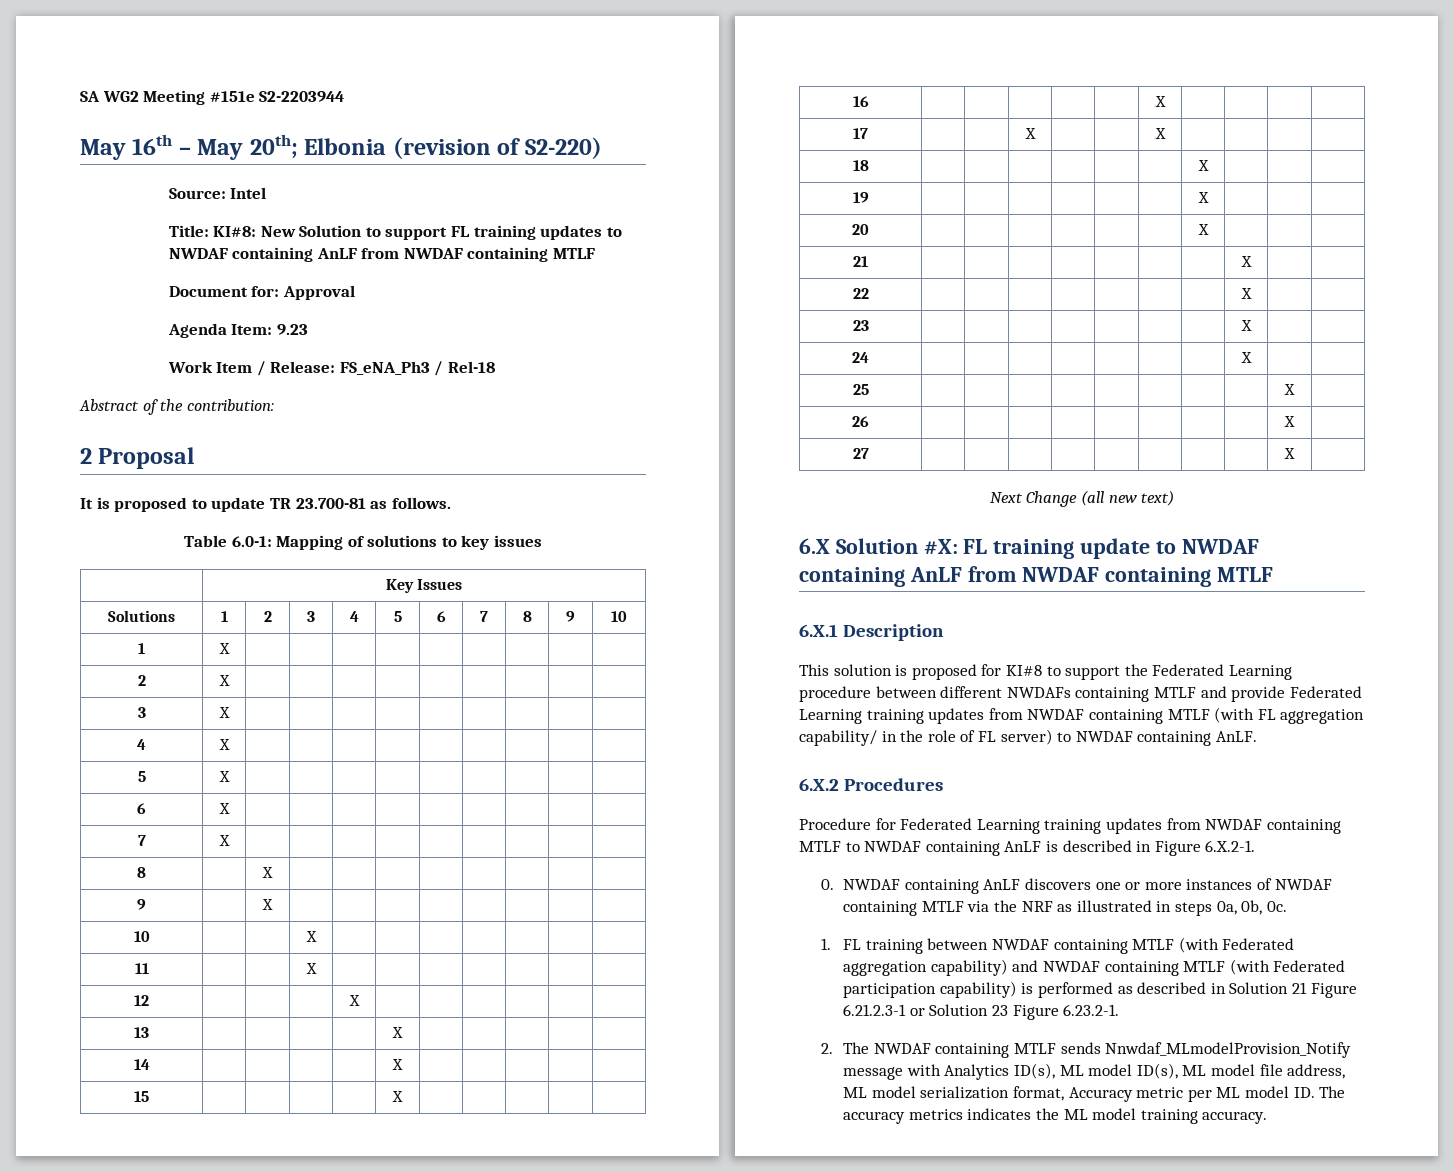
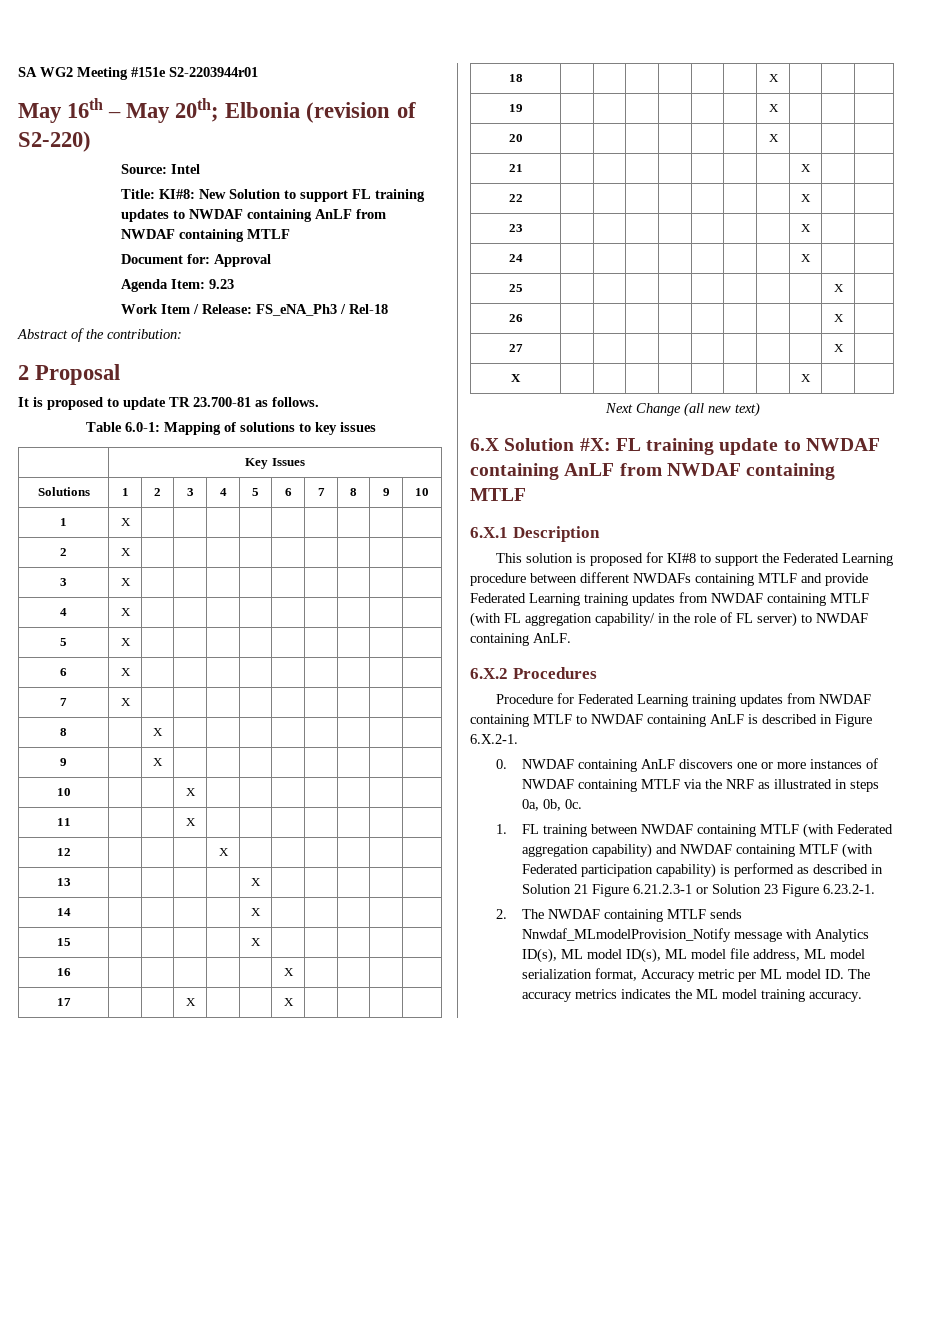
- SA WG2 Meeting #151e S2-2203944
+ SA WG2 Meeting #151e S2-2203944r01
+ X | | | | | | | | X | |

